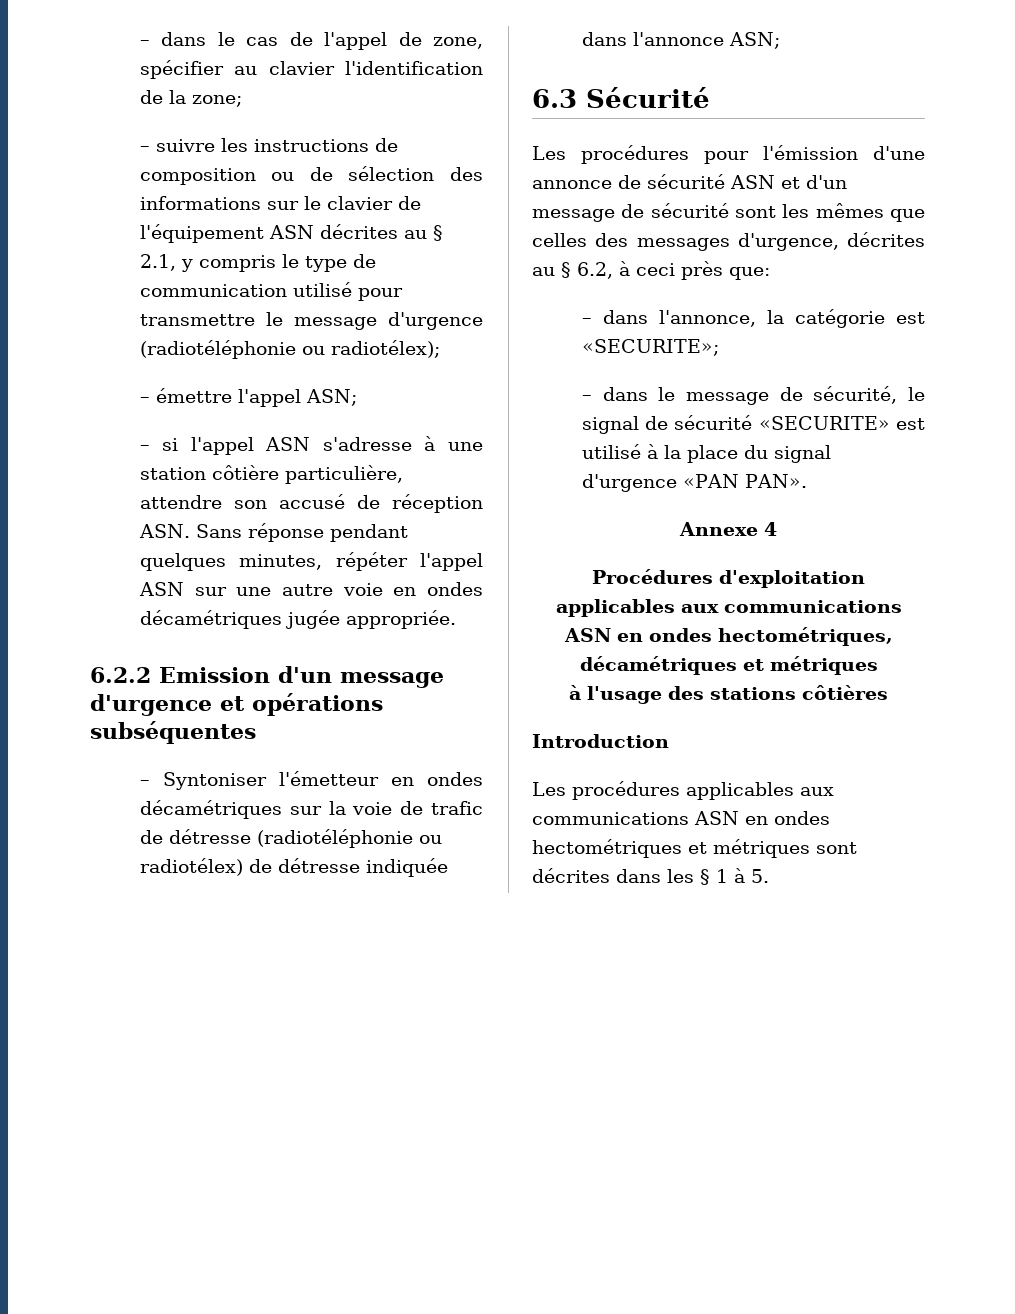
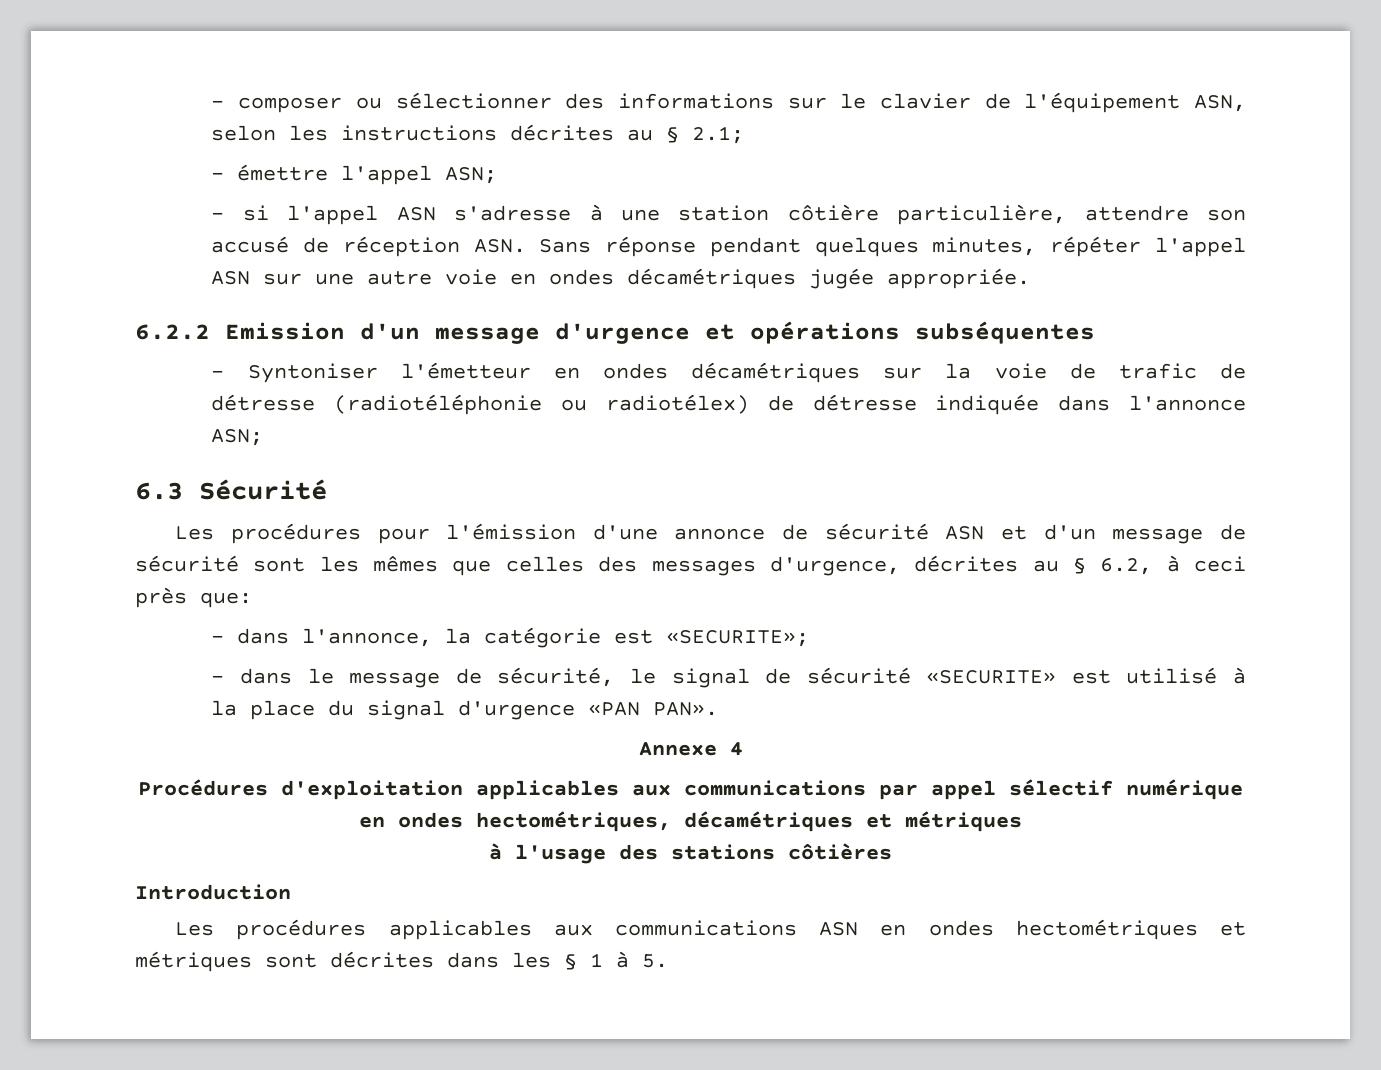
- – dans le cas de l'appel de zone, spécifier au clavier l'identification de la zone;
- – suivre les instructions de composition ou de sélection des informations sur le clavier de l'équipement ASN décrites au § 2.1, y compris le type de communication utilisé pour transmettre le message d'urgence (radiotéléphonie ou radiotélex);
+ – composer ou sélectionner des informations sur le clavier de l'équipement ASN, selon les instructions décrites au § 2.1;
- Procédures d'exploitation applicables aux communications ASN en ondes hectométriques, décamétriques et métriques
+ Procédures d'exploitation applicables aux communications par appel sélectif numérique en ondes hectométriques, décamétriques et métriques

